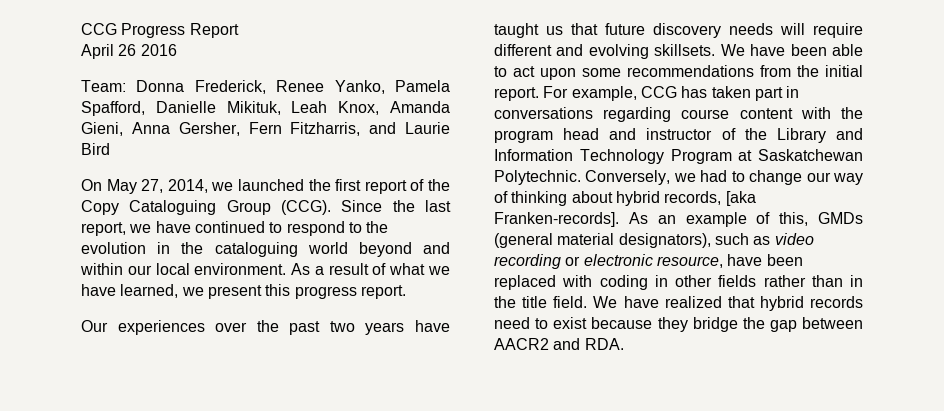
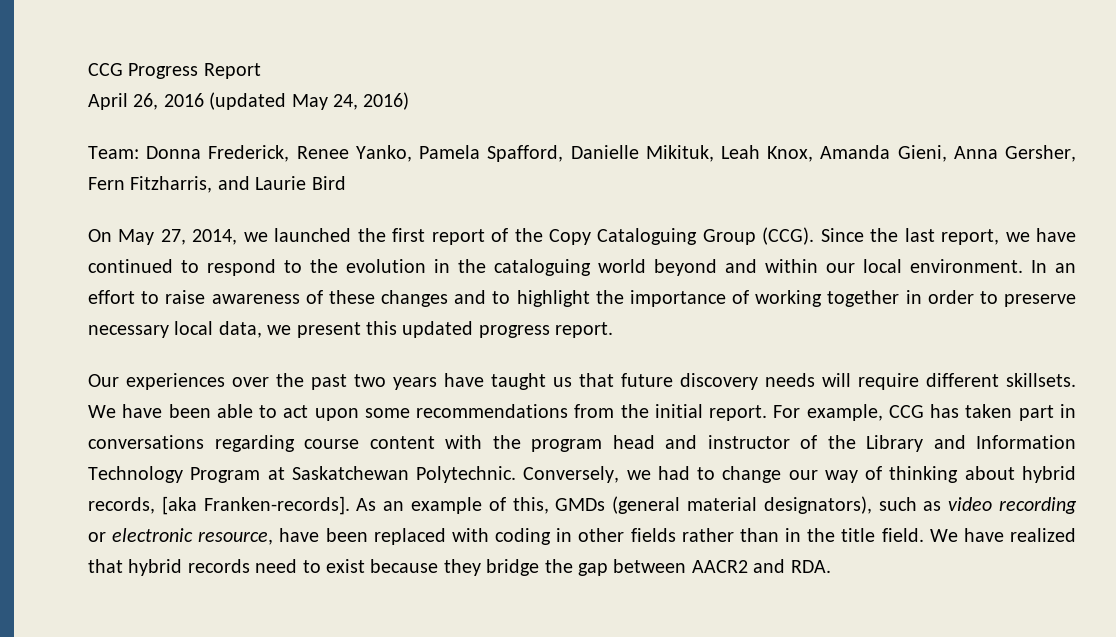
- April 26 2016
+ April 26, 2016 (updated May 24, 2016)
- As a result of what we have learned, we present this progress report.
+ In an effort to raise awareness of these changes and to highlight the importance of working together in order to preserve necessary local data, we present this updated progress report.
- Our experiences over the past two years have taught us that future discovery needs will require different and evolving skillsets.
+ Our experiences over the past two years have taught us that future discovery needs will require different skillsets.

